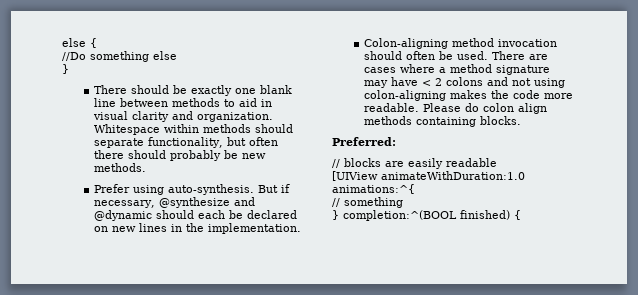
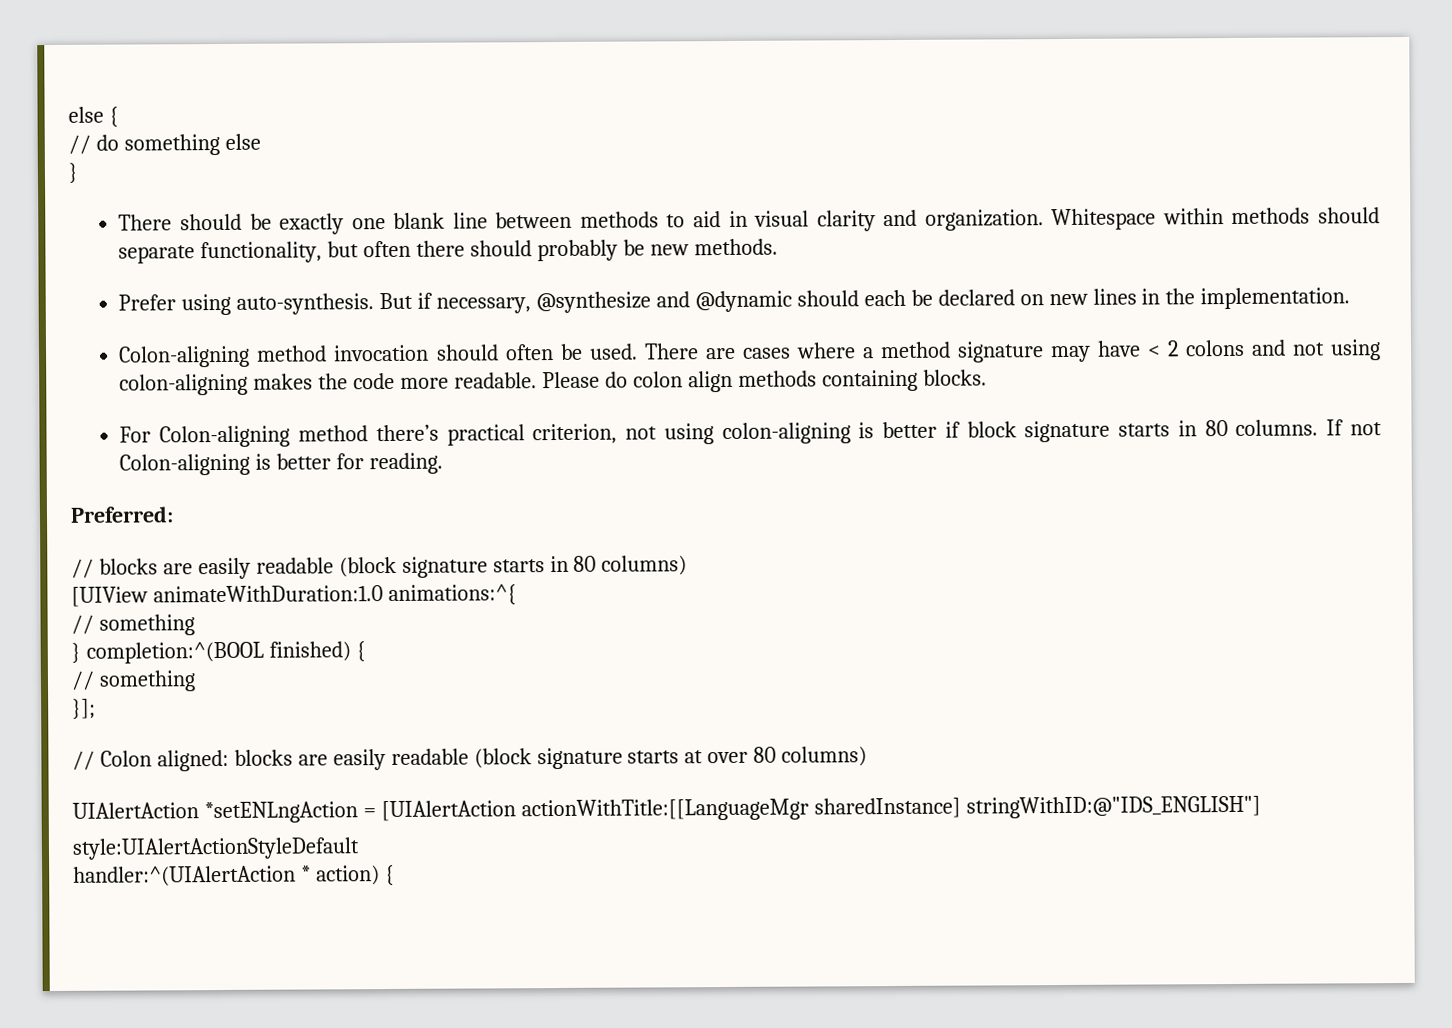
- //Do something else
+ // do something else
+ For Colon-aligning method there’s practical criterion, not using colon-aligning is better if block signature starts in 80 columns. If not Colon-aligning is better for reading.
- // blocks are easily readable
+ // blocks are easily readable (block signature starts in 80 columns)
  } completion:^(BOOL finished) {
+ // something
+ }];
+ // Colon aligned: blocks are easily readable (block signature starts at over 80 columns)
+ UIAlertAction *setENLngAction = [UIAlertAction actionWithTitle:[[LanguageMgr sharedInstance] stringWithID:@"IDS_ENGLISH"]
+ style:UIAlertActionStyleDefault
+ handler:^(UIAlertAction * action) {

